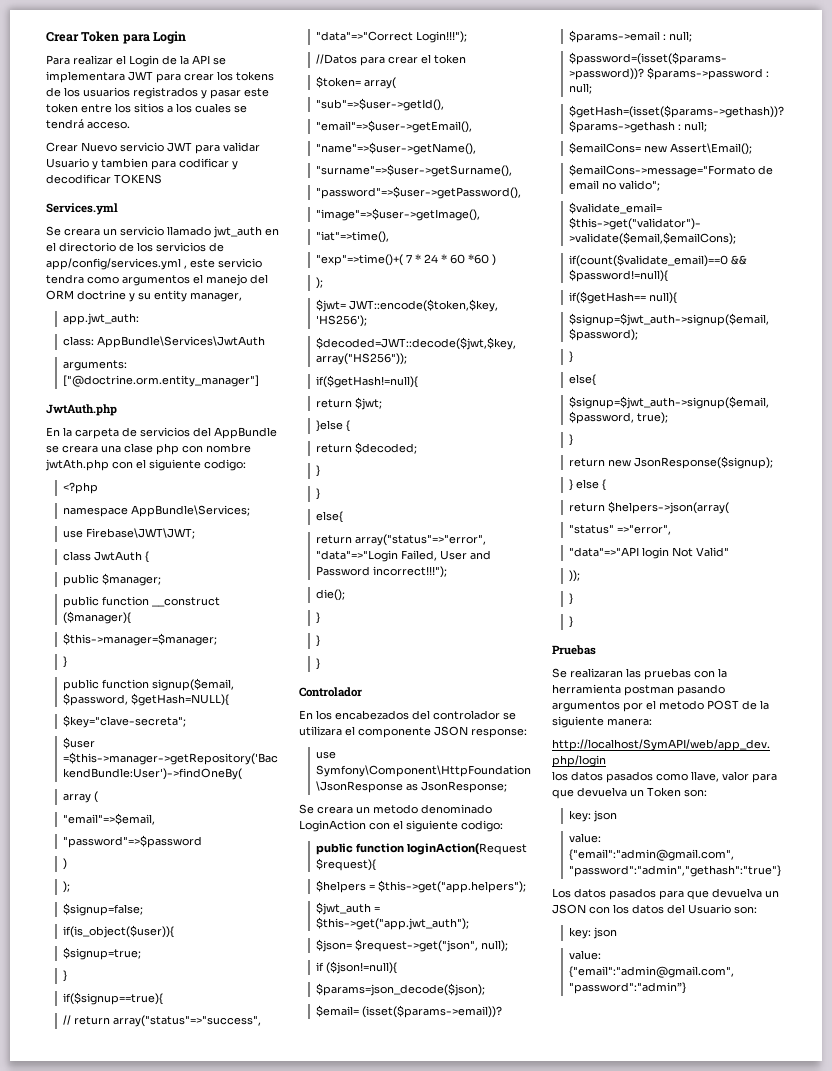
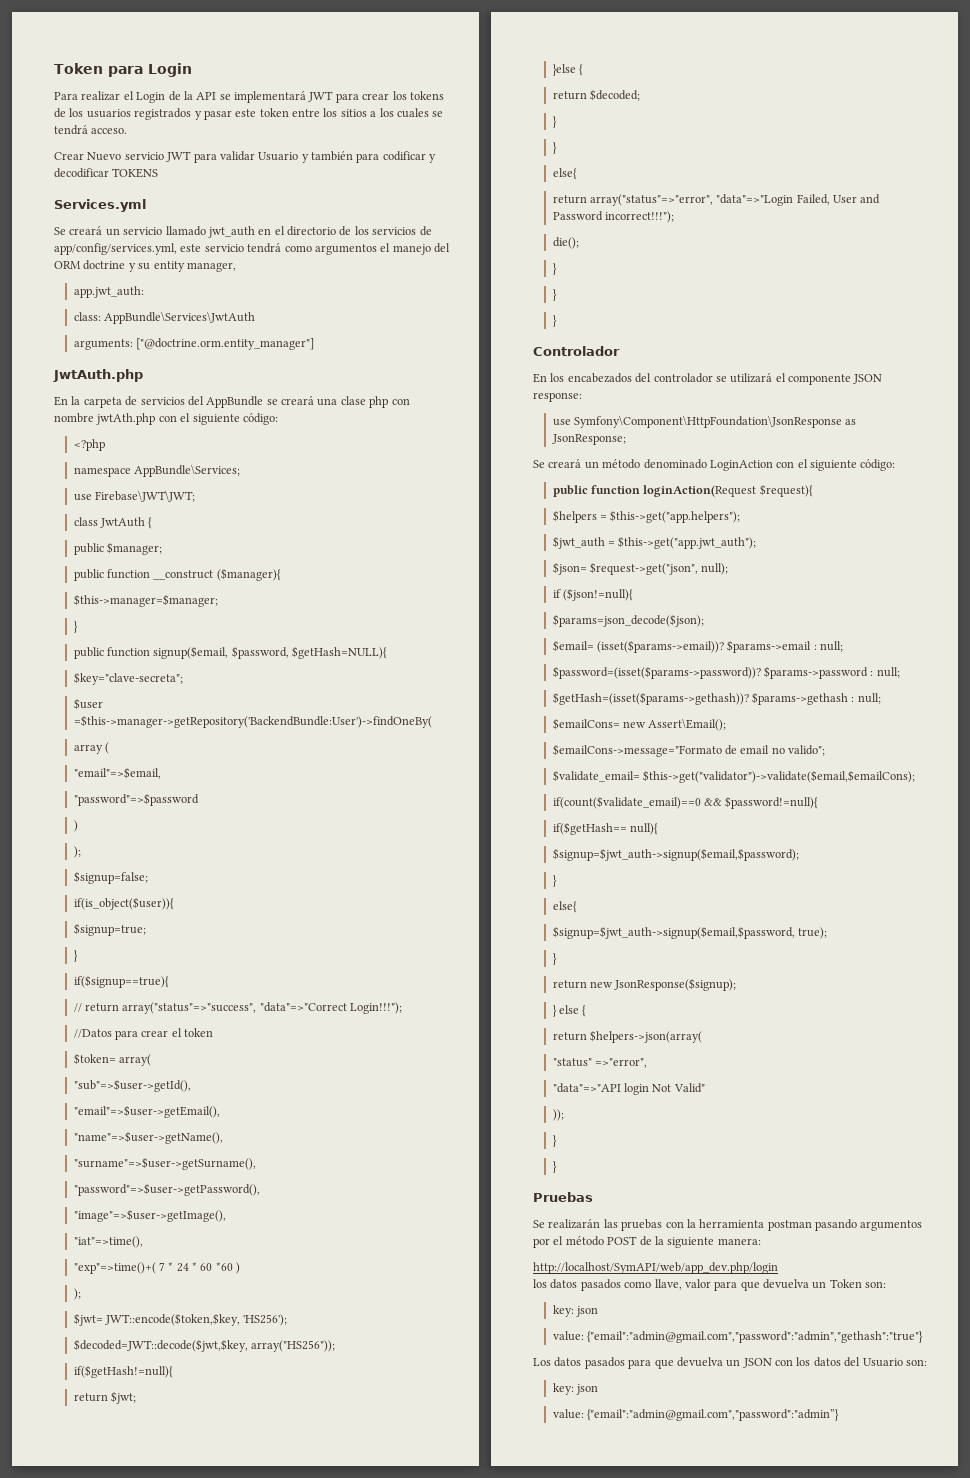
- Crear Token para Login
+ Token para Login
- Para realizar el Login de la API se implementara JWT para crear los tokens de los usuarios registrados y pasar este token entre los sitios a los cuales se tendrá acceso.
+ Para realizar el Login de la API se implementará JWT para crear los tokens de los usuarios registrados y pasar este token entre los sitios a los cuales se tendrá acceso.
- Crear Nuevo servicio JWT para validar Usuario y tambien para codificar y decodificar TOKENS
+ Crear Nuevo servicio JWT para validar Usuario y también para codificar y decodificar TOKENS
- Se creara un servicio llamado jwt_auth en el directorio de los servicios de app/config/services.yml , este servicio tendra como argumentos el manejo del ORM doctrine y su entity manager,
+ Se creará un servicio llamado jwt_auth en el directorio de los servicios de app/config/services.yml, este servicio tendrá como argumentos el manejo del ORM doctrine y su entity manager,
- En la carpeta de servicios del AppBundle se creara una clase php con nombre jwtAth.php con el siguiente codigo:
+ En la carpeta de servicios del AppBundle se creará una clase php con nombre jwtAth.php con el siguiente código:
- En los encabezados del controlador se utilizara el componente JSON response:
+ En los encabezados del controlador se utilizará el componente JSON response:
- Se creara un metodo denominado LoginAction con el siguiente codigo:
+ Se creará un método denominado LoginAction con el siguiente código:
- Se realizaran las pruebas con la herramienta postman pasando argumentos por el metodo POST de la siguiente manera:
+ Se realizarán las pruebas con la herramienta postman pasando argumentos por el método POST de la siguiente manera:

